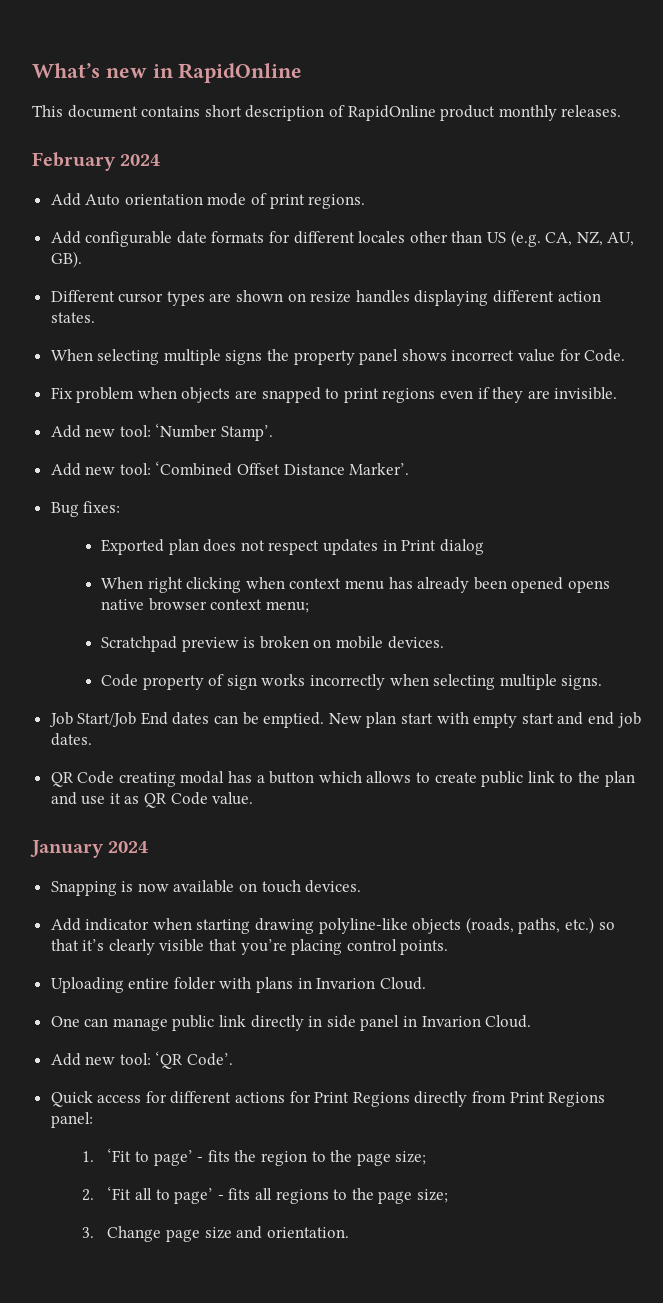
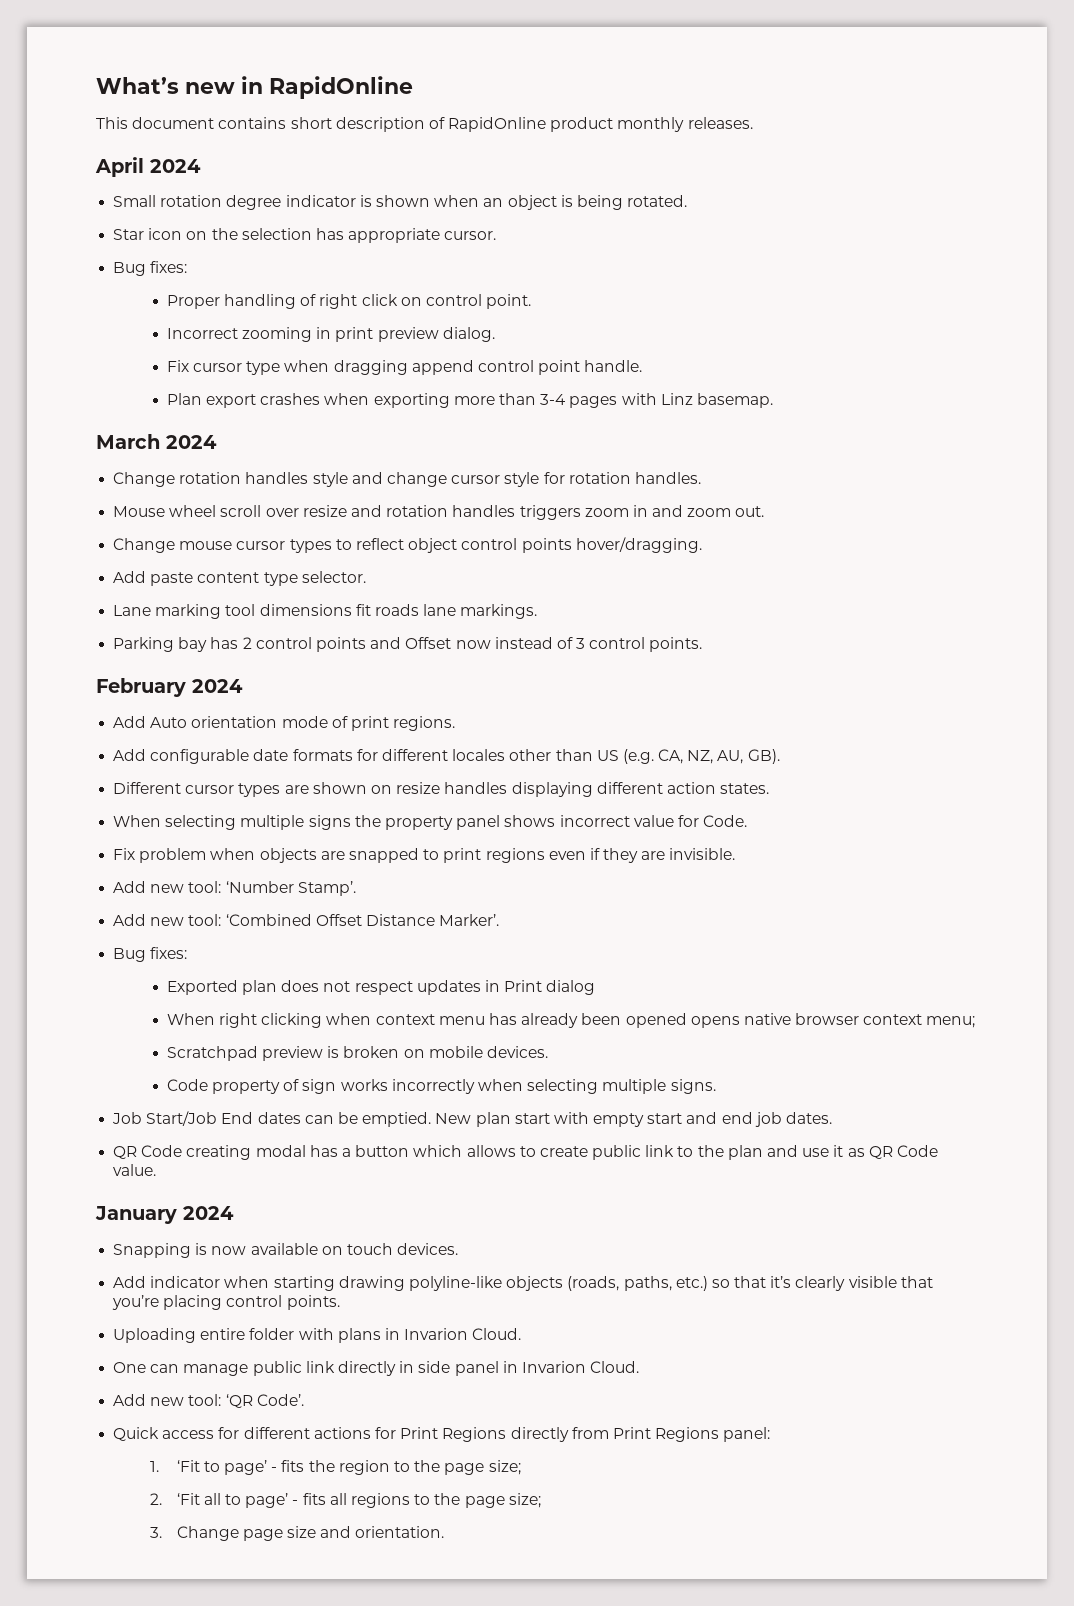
+ April 2024
+ Small rotation degree indicator is shown when an object is being rotated.
+ Star icon on the selection has appropriate cursor.
+ Bug fixes:
+ Proper handling of right click on control point.
+ Incorrect zooming in print preview dialog.
+ Fix cursor type when dragging append control point handle.
+ Plan export crashes when exporting more than 3-4 pages with Linz basemap.
+ March 2024
+ Change rotation handles style and change cursor style for rotation handles.
+ Mouse wheel scroll over resize and rotation handles triggers zoom in and zoom out.
+ Change mouse cursor types to reflect object control points hover/dragging.
+ Add paste content type selector.
+ Lane marking tool dimensions fit roads lane markings.
+ Parking bay has 2 control points and Offset now instead of 3 control points.

